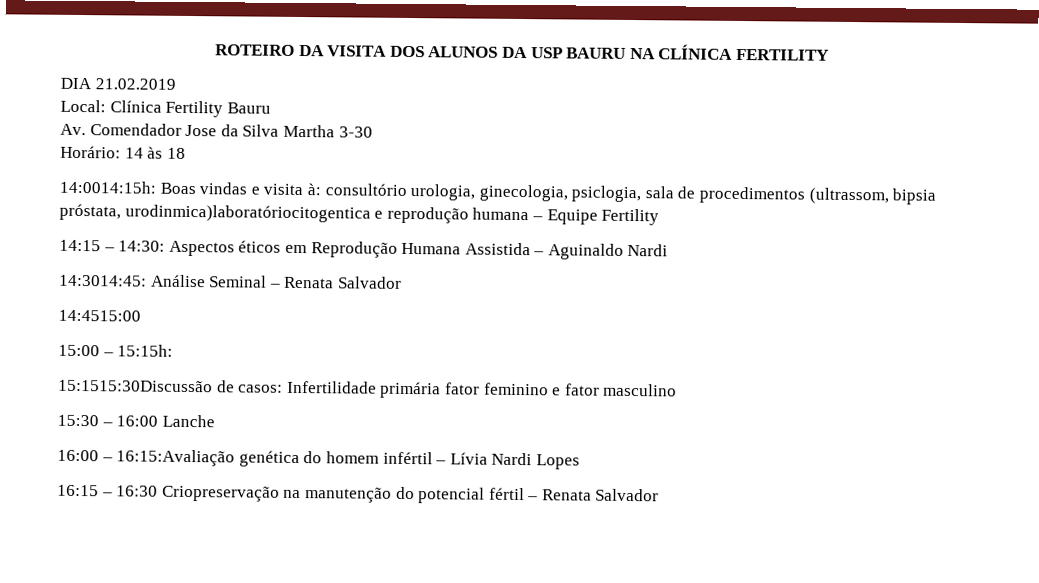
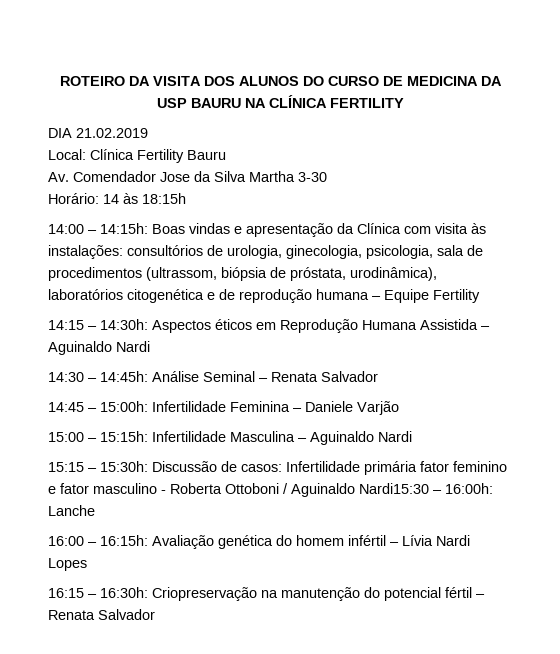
- ROTEIRO DA VISITA DOS ALUNOS DA USP BAURU NA CLÍNICA FERTILITY
+ ROTEIRO DA VISITA DOS ALUNOS DO CURSO DE MEDICINA DA USP BAURU NA CLÍNICA FERTILITY
- Horário: 14 às 18
- 14:0014:15h: Boas vindas e visita à: consultório urologia, ginecologia, psiclogia, sala de procedimentos (ultrassom, bipsia próstata, urodinmica)laboratóriocitogentica e reprodução humana – Equipe Fertility
+ Horário: 14 às 18:15h
+ 14:00 – 14:15h: Boas vindas e apresentação da Clínica com visita às instalações: consultórios de urologia, ginecologia, psicologia, sala de procedimentos (ultrassom, biópsia de próstata, urodinâmica), laboratórios citogenética e de reprodução humana – Equipe Fertility
- 14:15 – 14:30: Aspectos éticos em Reprodução Humana Assistida – Aguinaldo Nardi
+ 14:15 – 14:30h: Aspectos éticos em Reprodução Humana Assistida – Aguinaldo Nardi
- 14:3014:45: Análise Seminal – Renata Salvador
+ 14:30 – 14:45h: Análise Seminal – Renata Salvador
- 14:4515:00
- 15:00 – 15:15h:
- 15:1515:30Discussão de casos: Infertilidade primária fator feminino e fator masculino
- 15:30 – 16:00 Lanche
+ 14:45 – 15:00h: Infertilidade Feminina – Daniele Varjão
+ 15:00 – 15:15h: Infertilidade Masculina – Aguinaldo Nardi
+ 15:15 – 15:30h: Discussão de casos: Infertilidade primária fator feminino e fator masculino - Roberta Ottoboni / Aguinaldo Nardi15:30 – 16:00h: Lanche
- 16:00 – 16:15:Avaliação genética do homem infértil – Lívia Nardi Lopes
+ 16:00 – 16:15h: Avaliação genética do homem infértil – Lívia Nardi Lopes
- 16:15 – 16:30 Criopreservação na manutenção do potencial fértil – Renata Salvador
+ 16:15 – 16:30h: Criopreservação na manutenção do potencial fértil – Renata Salvador

